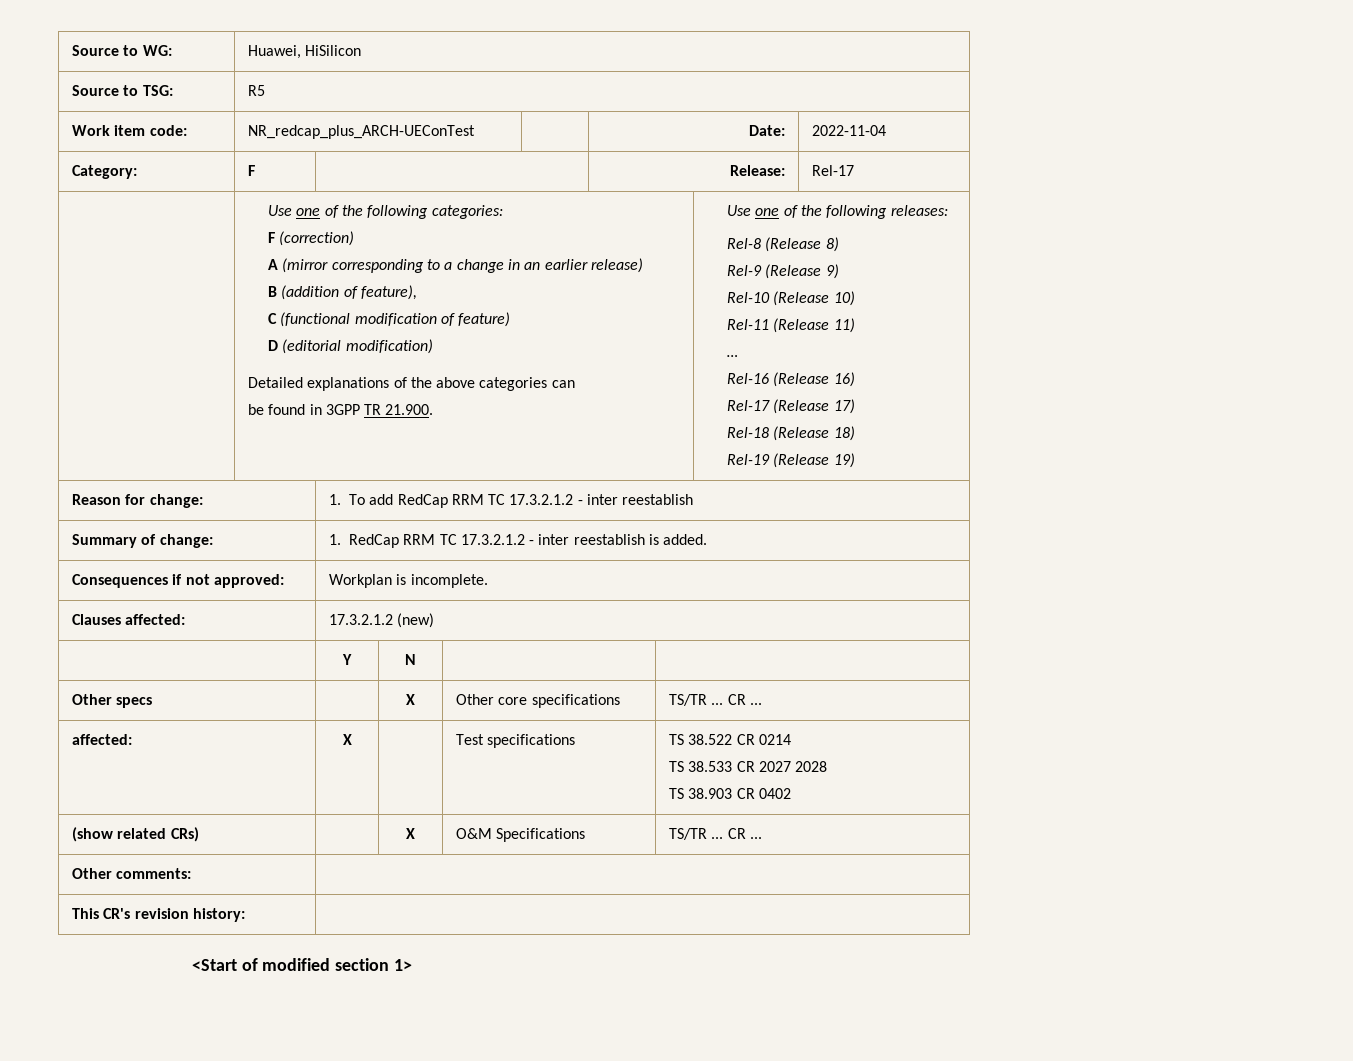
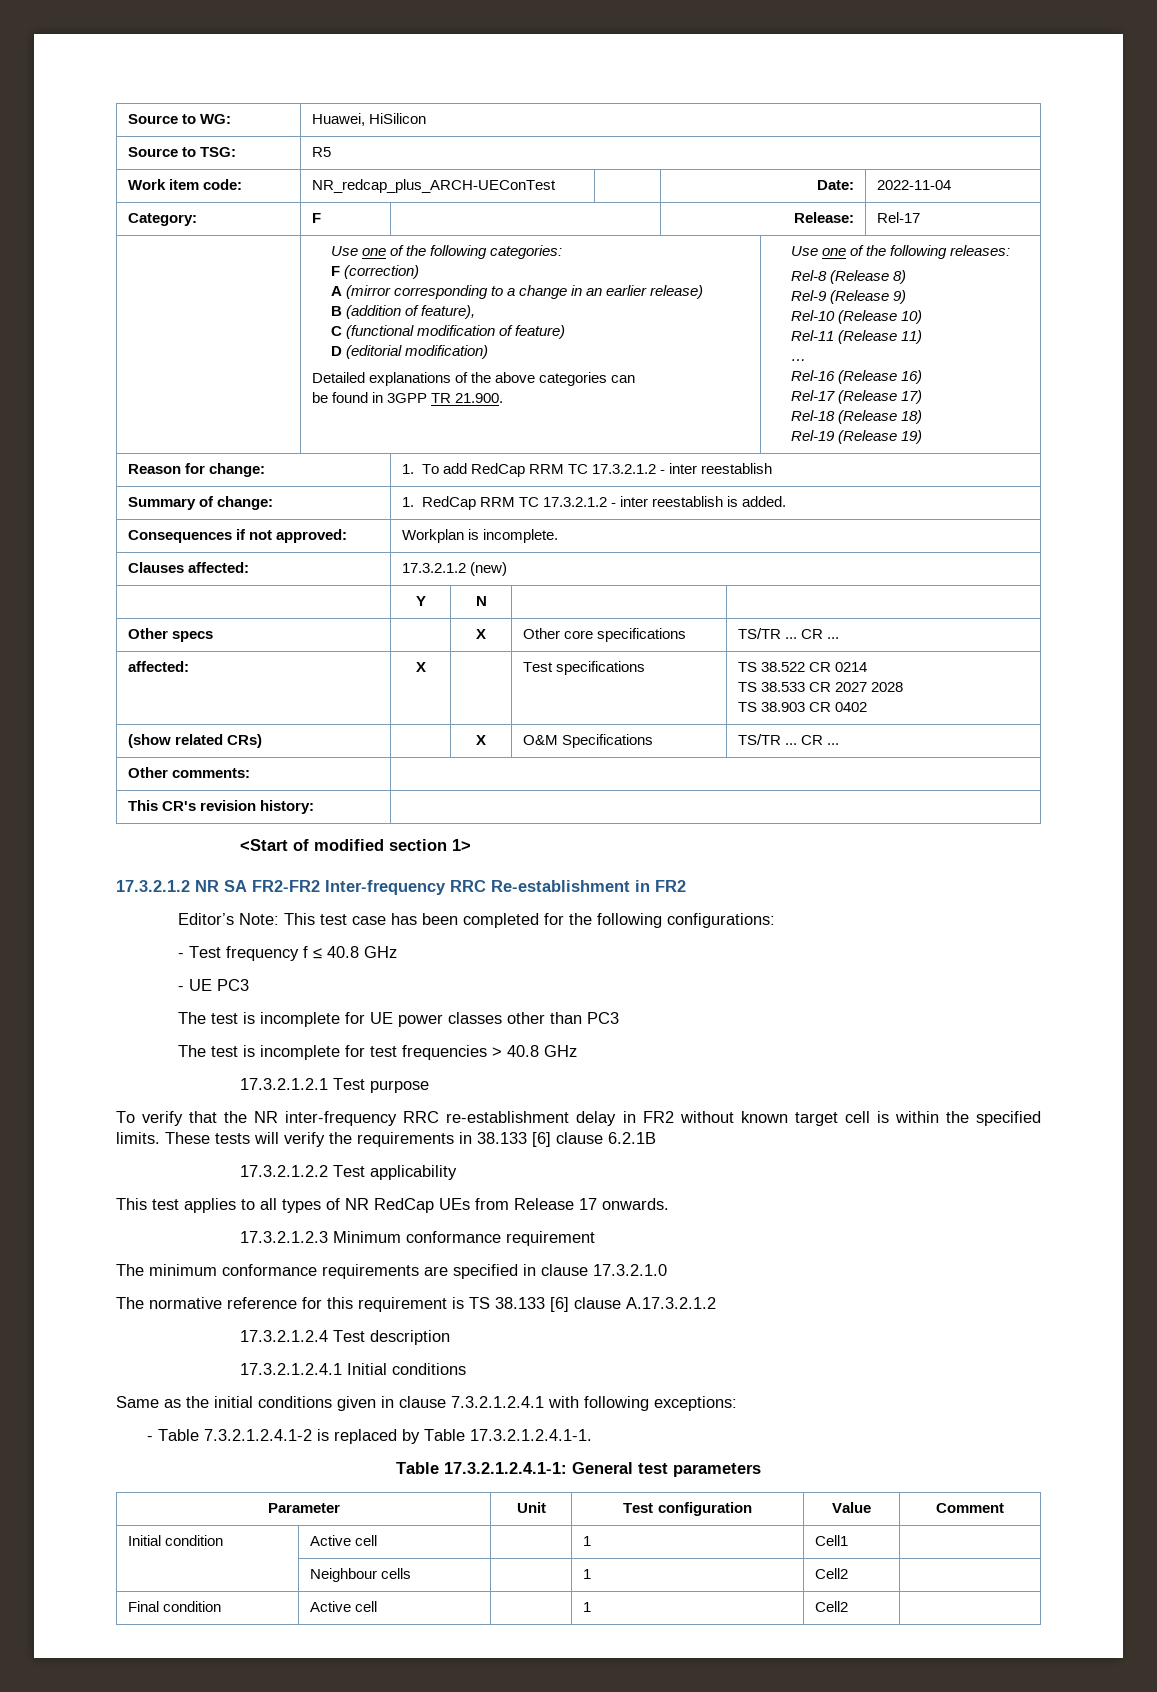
+ 17.3.2.1.2 NR SA FR2-FR2 Inter-frequency RRC Re-establishment in FR2
+ Editor’s Note: This test case has been completed for the following configurations:
+ - Test frequency f ≤ 40.8 GHz
+ - UE PC3
+ The test is incomplete for UE power classes other than PC3
+ The test is incomplete for test frequencies > 40.8 GHz
+ 17.3.2.1.2.1 Test purpose
+ To verify that the NR inter-frequency RRC re-establishment delay in FR2 without known target cell is within the specified limits. These tests will verify the requirements in 38.133 [6] clause 6.2.1B
+ 17.3.2.1.2.2 Test applicability
+ This test applies to all types of NR RedCap UEs from Release 17 onwards.
+ 17.3.2.1.2.3 Minimum conformance requirement
+ The minimum conformance requirements are specified in clause 17.3.2.1.0
+ The normative reference for this requirement is TS 38.133 [6] clause A.17.3.2.1.2
+ 17.3.2.1.2.4 Test description
+ 17.3.2.1.2.4.1 Initial conditions
+ Same as the initial conditions given in clause 7.3.2.1.2.4.1 with following exceptions:
+ - Table 7.3.2.1.2.4.1-2 is replaced by Table 17.3.2.1.2.4.1-1.
+ Table 17.3.2.1.2.4.1-1: General test parameters
+ Parameter | Unit | Test configuration | Value | Comment
+ Initial condition | Active cell | | 1 | Cell1 |
+ | Neighbour cells | | 1 | Cell2 |
+ Final condition | Active cell | | 1 | Cell2 |

